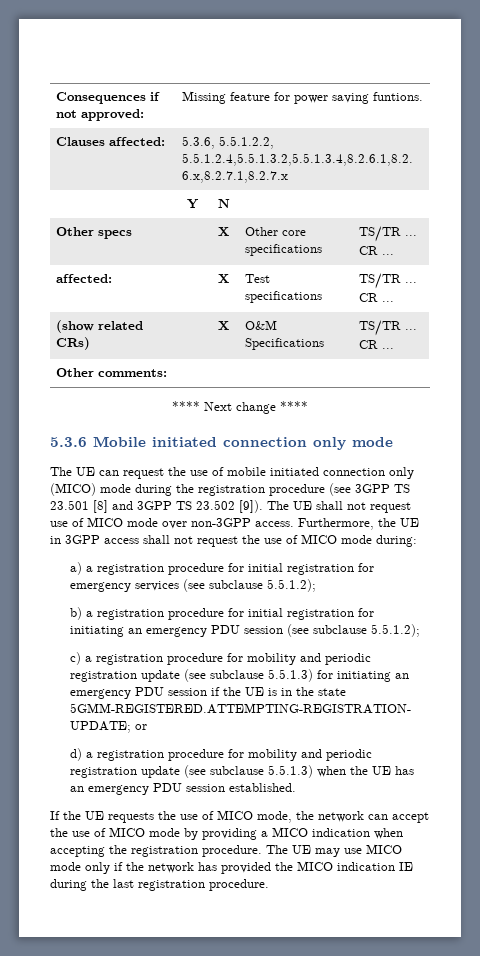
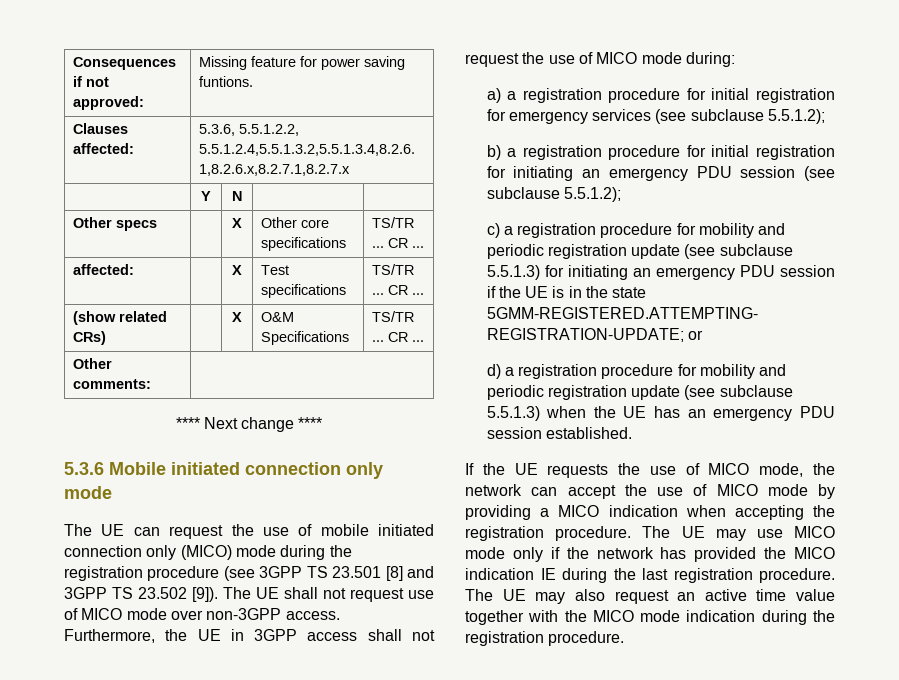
+ The UE may also request an active time value together with the MICO mode indication during the registration procedure.

